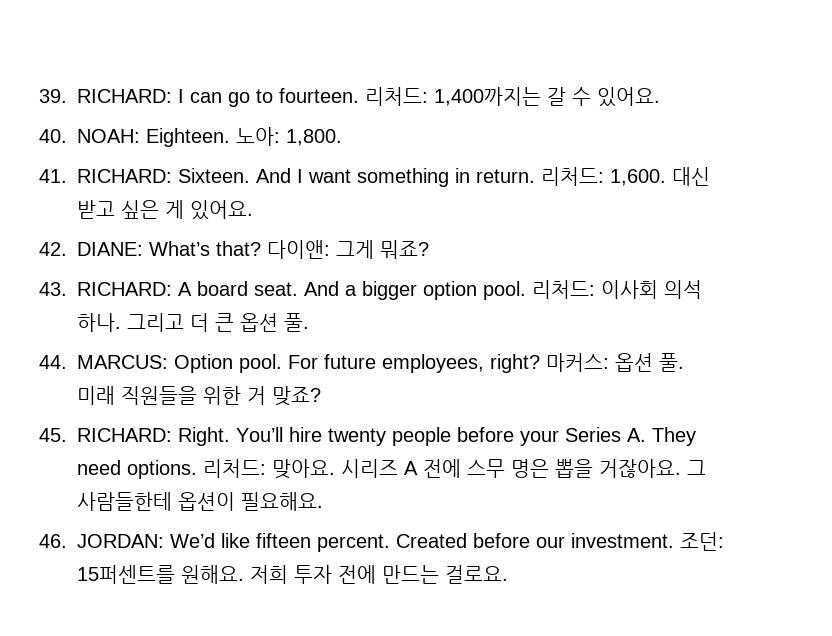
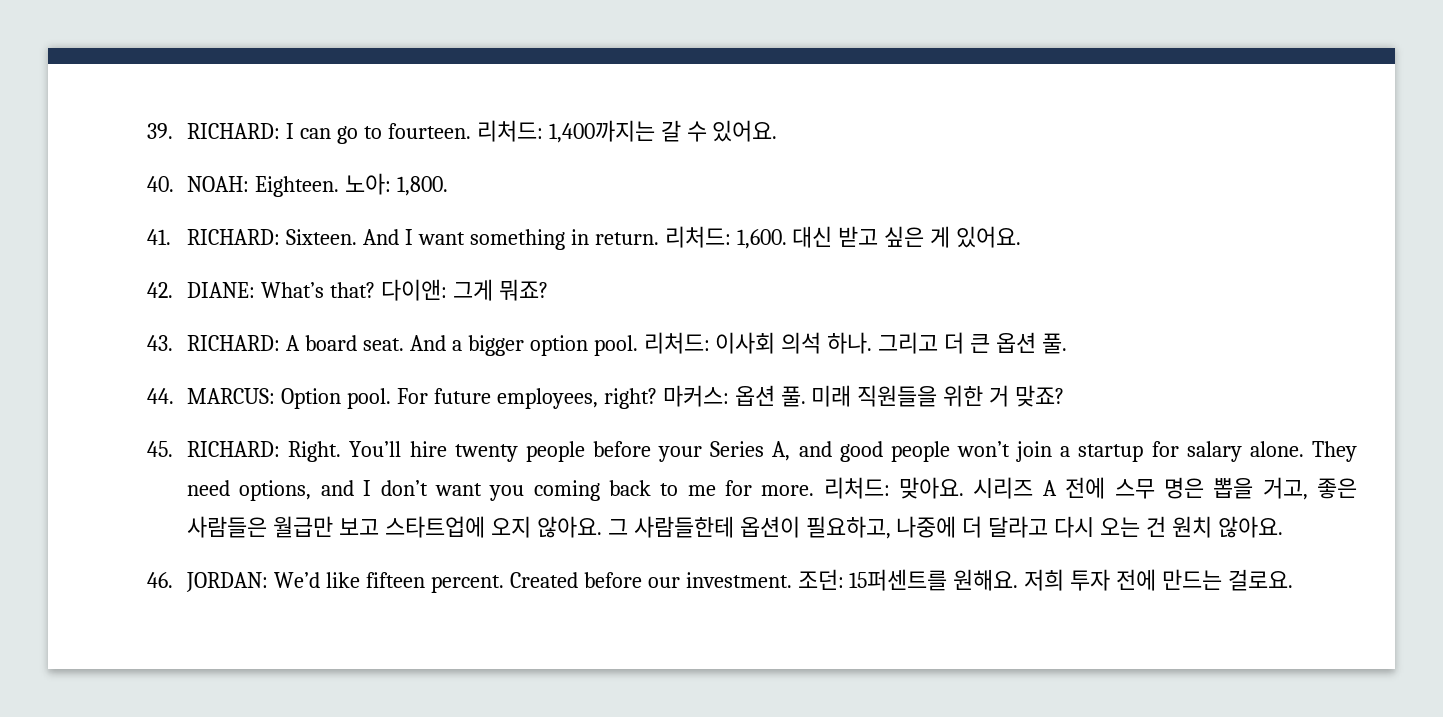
- You’ll hire twenty people before your Series A. They need options.
+ You’ll hire twenty people before your Series A, and good people won’t join a startup for salary alone. They need options, and I don’t want you coming back to me for more.
- 시리즈 A 전에 스무 명은 뽑을 거잖아요. 그 사람들한테 옵션이 필요해요.
+ 시리즈 A 전에 스무 명은 뽑을 거고, 좋은 사람들은 월급만 보고 스타트업에 오지 않아요. 그 사람들한테 옵션이 필요하고, 나중에 더 달라고 다시 오는 건 원치 않아요.

